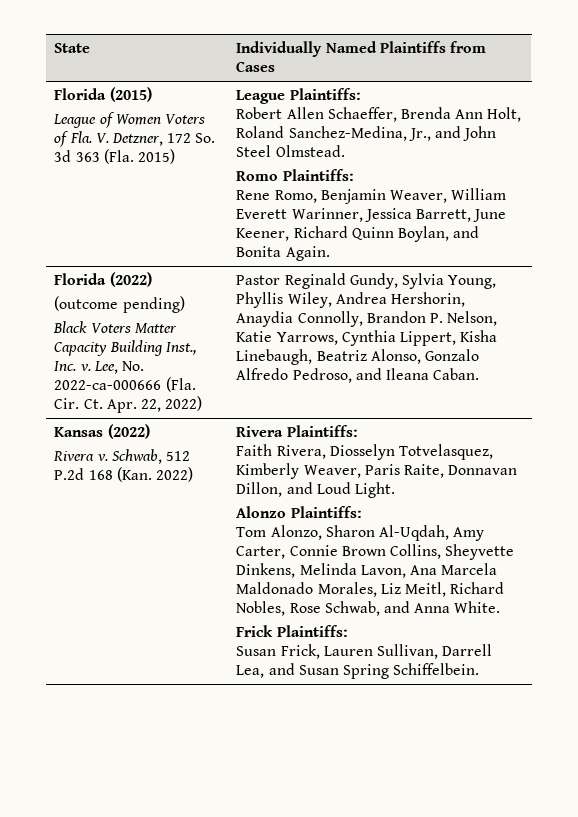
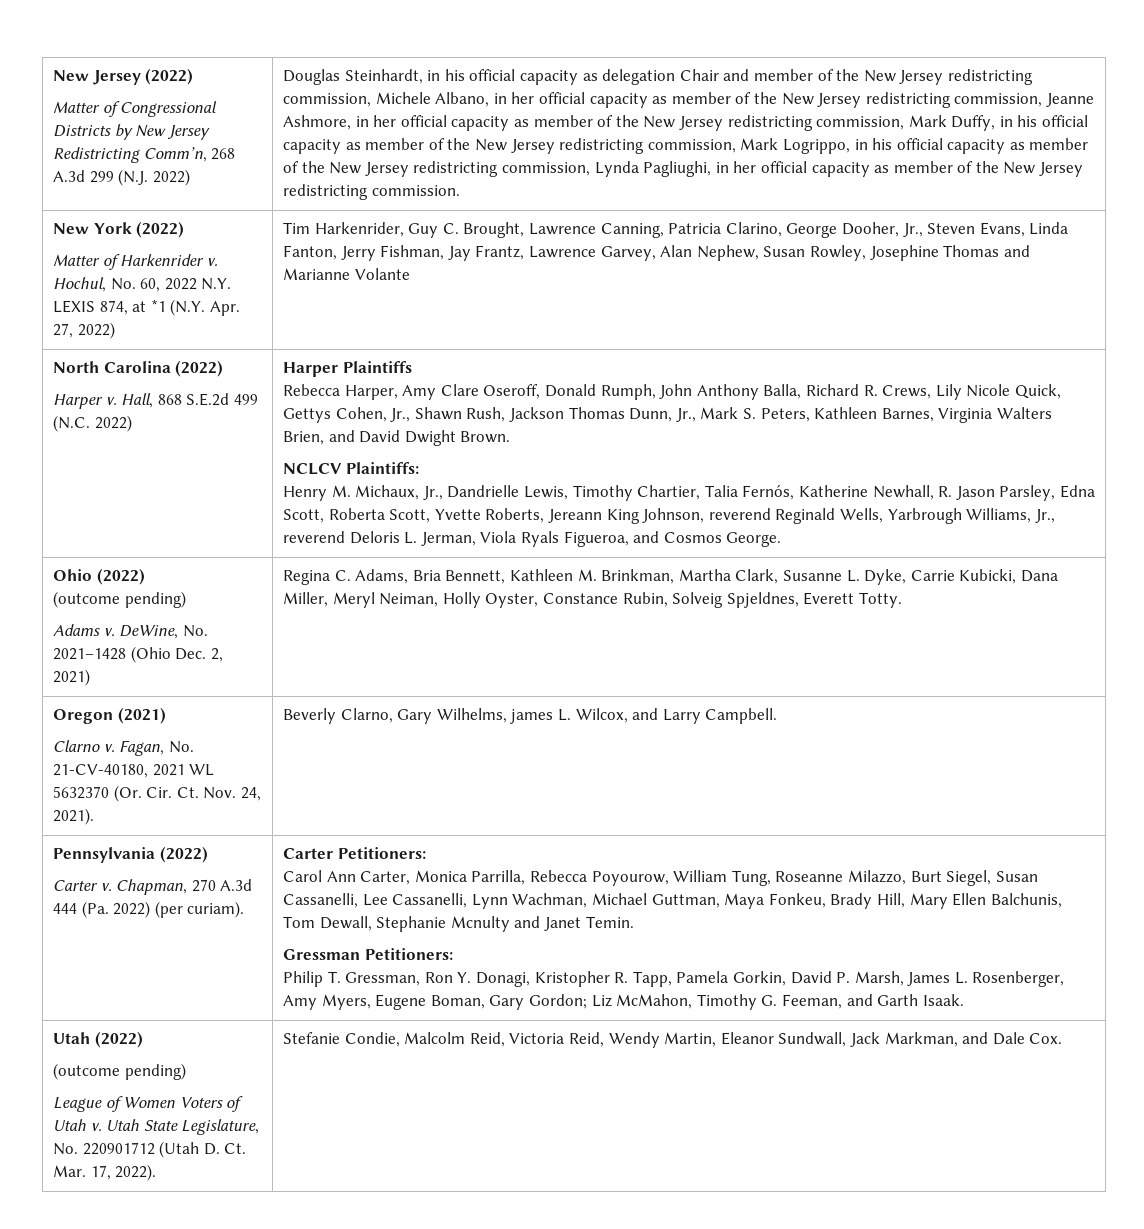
- State | Individually Named Plaintiffs from Cases
- Florida (2015)
- League of Women Voters of Fla. V. Detzner, 172 So. 3d 363 (Fla. 2015) | League Plaintiffs:
- Robert Allen Schaeffer, Brenda Ann Holt, Roland Sanchez-Medina, Jr., and John Steel Olmstead.
- Romo Plaintiffs:
- Rene Romo, Benjamin Weaver, William Everett Warinner, Jessica Barrett, June Keener, Richard Quinn Boylan, and Bonita Again.
- Florida (2022)
+ New Jersey (2022)
+ Matter of Congressional Districts by New Jersey Redistricting Comm’n, 268 A.3d 299 (N.J. 2022) | Douglas Steinhardt, in his official capacity as delegation Chair and member of the New Jersey redistricting commission, Michele Albano, in her official capacity as member of the New Jersey redistricting commission, Jeanne Ashmore, in her official capacity as member of the New Jersey redistricting commission, Mark Duffy, in his official capacity as member of the New Jersey redistricting commission, Mark Logrippo, in his official capacity as member of the New Jersey redistricting commission, Lynda Pagliughi, in her official capacity as member of the New Jersey redistricting commission.
+ New York (2022)
+ Matter of Harkenrider v. Hochul, No. 60, 2022 N.Y. LEXIS 874, at *1 (N.Y. Apr. 27, 2022) | Tim Harkenrider, Guy C. Brought, Lawrence Canning, Patricia Clarino, George Dooher, Jr., Steven Evans, Linda Fanton, Jerry Fishman, Jay Frantz, Lawrence Garvey, Alan Nephew, Susan Rowley, Josephine Thomas and Marianne Volante
+ North Carolina (2022)
+ Harper v. Hall, 868 S.E.2d 499 (N.C. 2022) | Harper Plaintiffs
+ Rebecca Harper, Amy Clare Oseroff, Donald Rumph, John Anthony Balla, Richard R. Crews, Lily Nicole Quick, Gettys Cohen, Jr., Shawn Rush, Jackson Thomas Dunn, Jr., Mark S. Peters, Kathleen Barnes, Virginia Walters Brien, and David Dwight Brown.
+ NCLCV Plaintiffs:
+ Henry M. Michaux, Jr., Dandrielle Lewis, Timothy Chartier, Talia Fernós, Katherine Newhall, R. Jason Parsley, Edna Scott, Roberta Scott, Yvette Roberts, Jereann King Johnson, reverend Reginald Wells, Yarbrough Williams, Jr., reverend Deloris L. Jerman, Viola Ryals Figueroa, and Cosmos George.
+ Ohio (2022)
  (outcome pending)
- Black Voters Matter Capacity Building Inst., Inc. v. Lee, No. 2022-ca-000666 (Fla. Cir. Ct. Apr. 22, 2022) | Pastor Reginald Gundy, Sylvia Young, Phyllis Wiley, Andrea Hershorin, Anaydia Connolly, Brandon P. Nelson, Katie Yarrows, Cynthia Lippert, Kisha Linebaugh, Beatriz Alonso, Gonzalo Alfredo Pedroso, and Ileana Caban.
- Kansas (2022)
- Rivera v. Schwab, 512 P.2d 168 (Kan. 2022) | Rivera Plaintiffs:
- Faith Rivera, Diosselyn Totvelasquez, Kimberly Weaver, Paris Raite, Donnavan Dillon, and Loud Light.
- Alonzo Plaintiffs:
- Tom Alonzo, Sharon Al-Uqdah, Amy Carter, Connie Brown Collins, Sheyvette Dinkens, Melinda Lavon, Ana Marcela Maldonado Morales, Liz Meitl, Richard Nobles, Rose Schwab, and Anna White.
- Frick Plaintiffs:
- Susan Frick, Lauren Sullivan, Darrell Lea, and Susan Spring Schiffelbein.
+ Adams v. DeWine, No. 2021–1428 (Ohio Dec. 2, 2021) | Regina C. Adams, Bria Bennett, Kathleen M. Brinkman, Martha Clark, Susanne L. Dyke, Carrie Kubicki, Dana Miller, Meryl Neiman, Holly Oyster, Constance Rubin, Solveig Spjeldnes, Everett Totty.
+ Oregon (2021)
+ Clarno v. Fagan, No. 21-CV-40180, 2021 WL 5632370 (Or. Cir. Ct. Nov. 24, 2021). | Beverly Clarno, Gary Wilhelms, james L. Wilcox, and Larry Campbell.
+ Pennsylvania (2022)
+ Carter v. Chapman, 270 A.3d 444 (Pa. 2022) (per curiam). | Carter Petitioners:
+ Carol Ann Carter, Monica Parrilla, Rebecca Poyourow, William Tung, Roseanne Milazzo, Burt Siegel, Susan Cassanelli, Lee Cassanelli, Lynn Wachman, Michael Guttman, Maya Fonkeu, Brady Hill, Mary Ellen Balchunis, Tom Dewall, Stephanie Mcnulty and Janet Temin.
+ Gressman Petitioners:
+ Philip T. Gressman, Ron Y. Donagi, Kristopher R. Tapp, Pamela Gorkin, David P. Marsh, James L. Rosenberger, Amy Myers, Eugene Boman, Gary Gordon; Liz McMahon, Timothy G. Feeman, and Garth Isaak.
+ Utah (2022)
+ (outcome pending)
+ League of Women Voters of Utah v. Utah State Legislature, No. 220901712 (Utah D. Ct. Mar. 17, 2022). | Stefanie Condie, Malcolm Reid, Victoria Reid, Wendy Martin, Eleanor Sundwall, Jack Markman, and Dale Cox.

